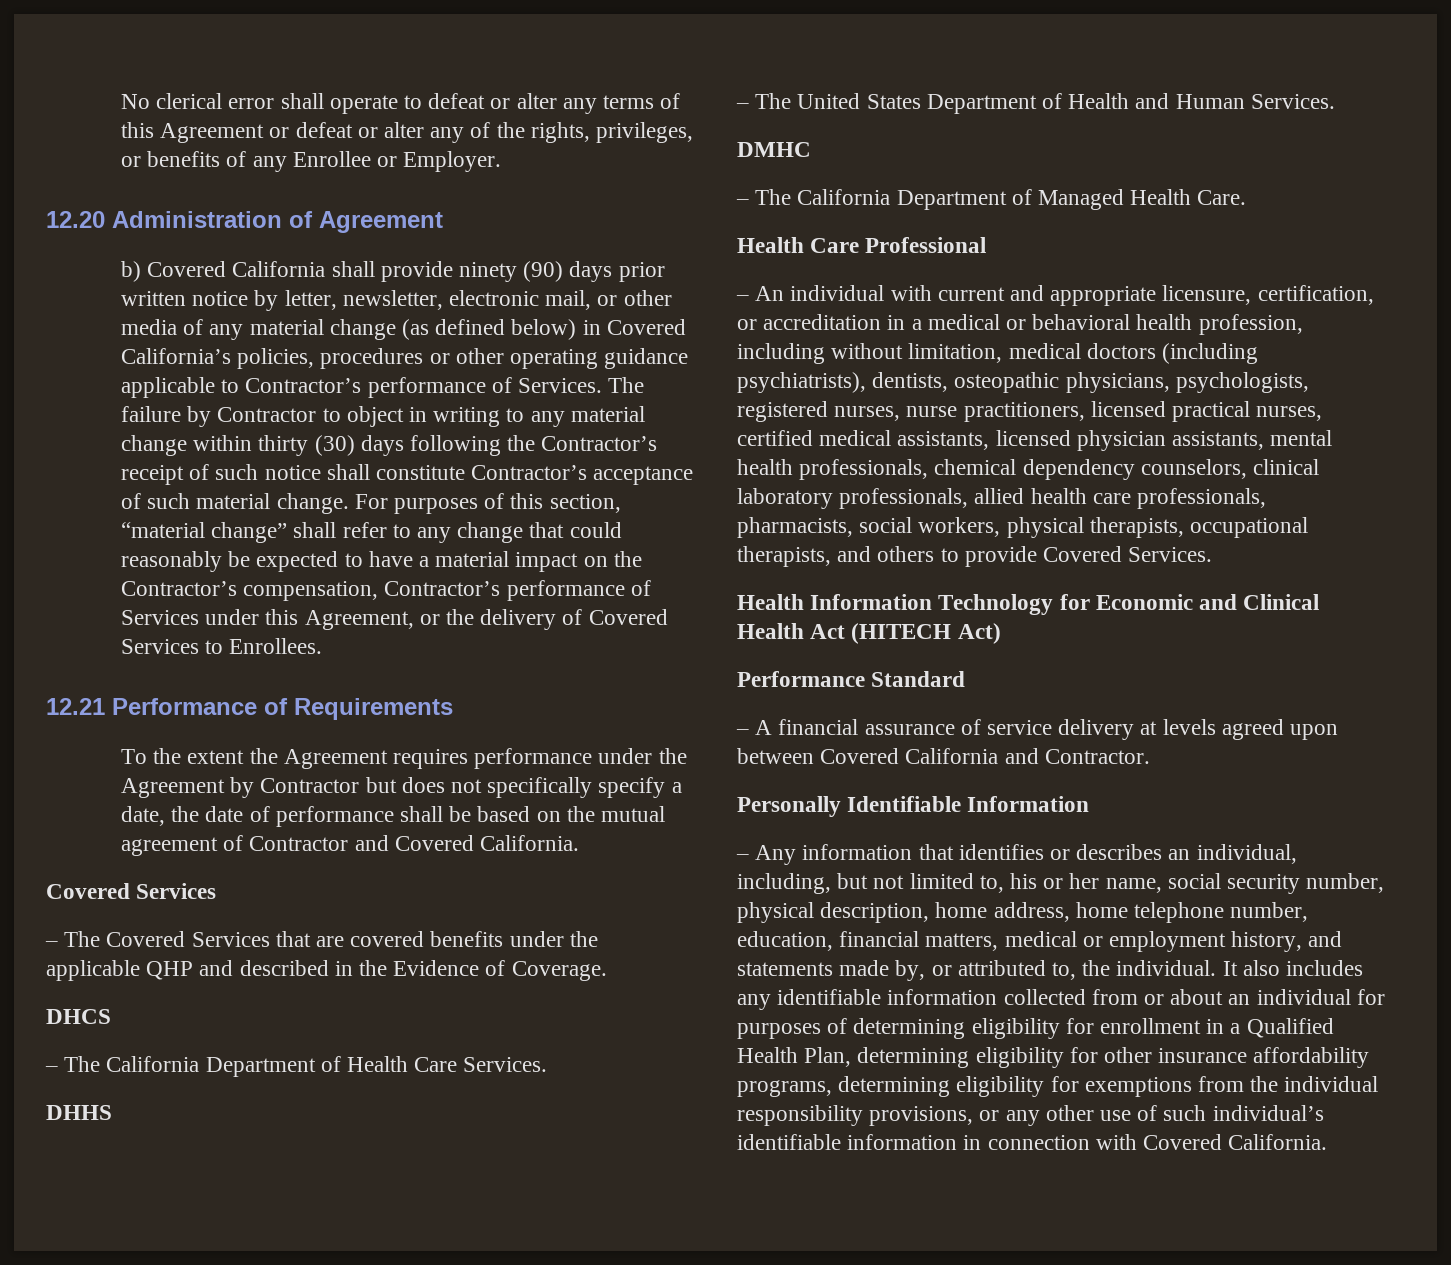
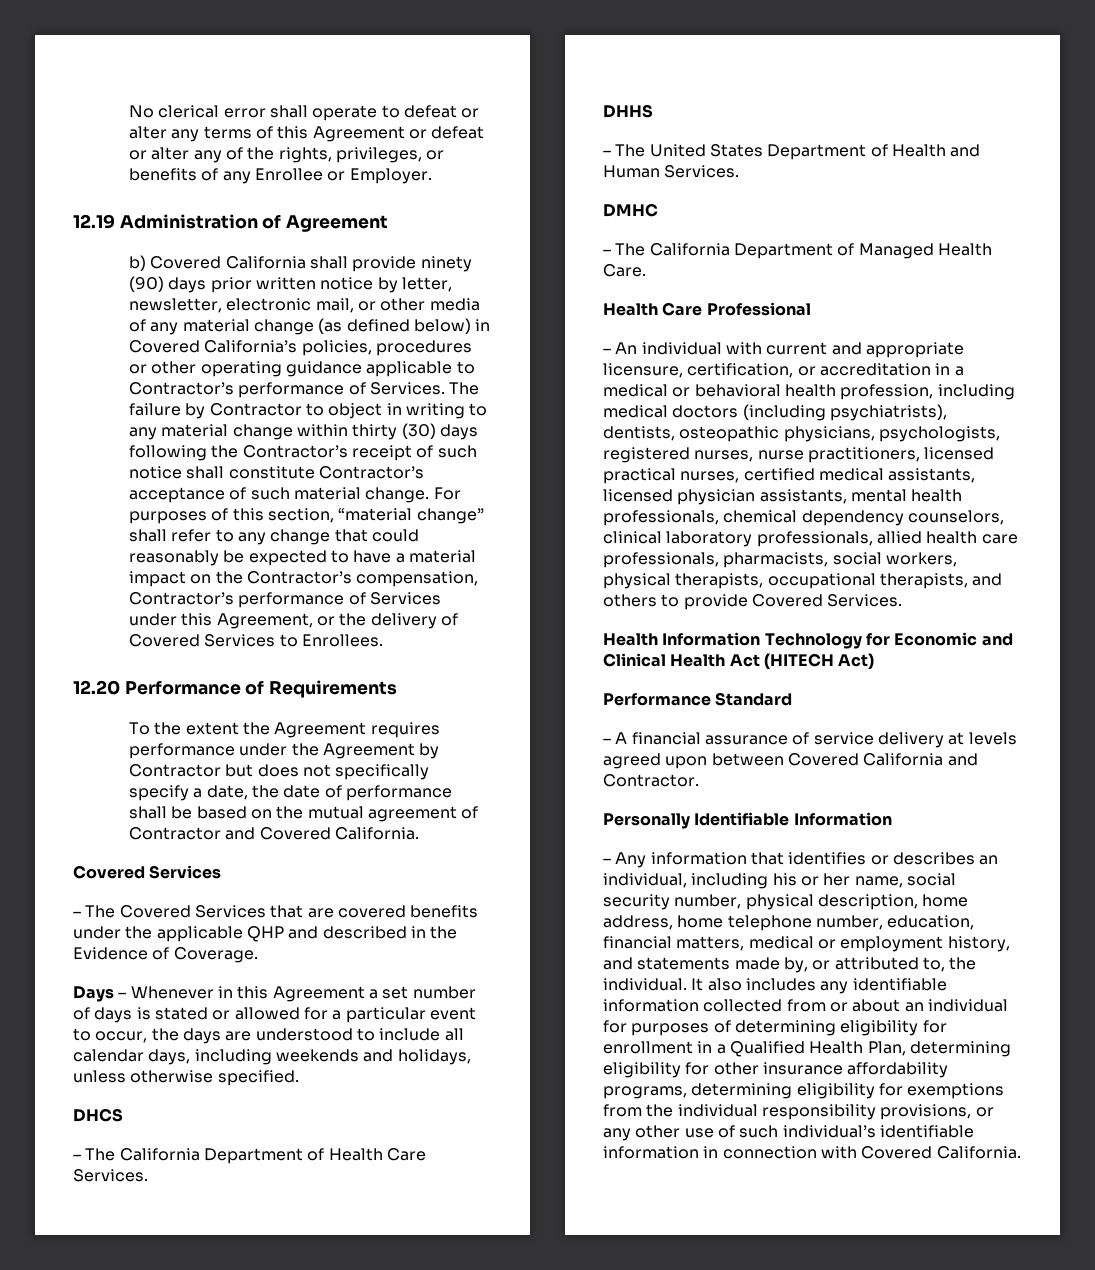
- 12.20 Administration of Agreement
+ 12.19 Administration of Agreement
- 12.21 Performance of Requirements
+ 12.20 Performance of Requirements
+ Days – Whenever in this Agreement a set number of days is stated or allowed for a particular event to occur, the days are understood to include all calendar days, including weekends and holidays, unless otherwise specified.
- – An individual with current and appropriate licensure, certification, or accreditation in a medical or behavioral health profession, including without limitation, medical doctors (including psychiatrists), dentists, osteopathic physicians, psychologists, registered nurses, nurse practitioners, licensed practical nurses, certified medical assistants, licensed physician assistants, mental health professionals, chemical dependency counselors, clinical laboratory professionals, allied health care professionals, pharmacists, social workers, physical therapists, occupational therapists, and others to provide Covered Services.
+ – An individual with current and appropriate licensure, certification, or accreditation in a medical or behavioral health profession, including medical doctors (including psychiatrists), dentists, osteopathic physicians, psychologists, registered nurses, nurse practitioners, licensed practical nurses, certified medical assistants, licensed physician assistants, mental health professionals, chemical dependency counselors, clinical laboratory professionals, allied health care professionals, pharmacists, social workers, physical therapists, occupational therapists, and others to provide Covered Services.
- – Any information that identifies or describes an individual, including, but not limited to, his or her name, social security number, physical description, home address, home telephone number, education, financial matters, medical or employment history, and statements made by, or attributed to, the individual.
+ – Any information that identifies or describes an individual, including his or her name, social security number, physical description, home address, home telephone number, education, financial matters, medical or employment history, and statements made by, or attributed to, the individual.

